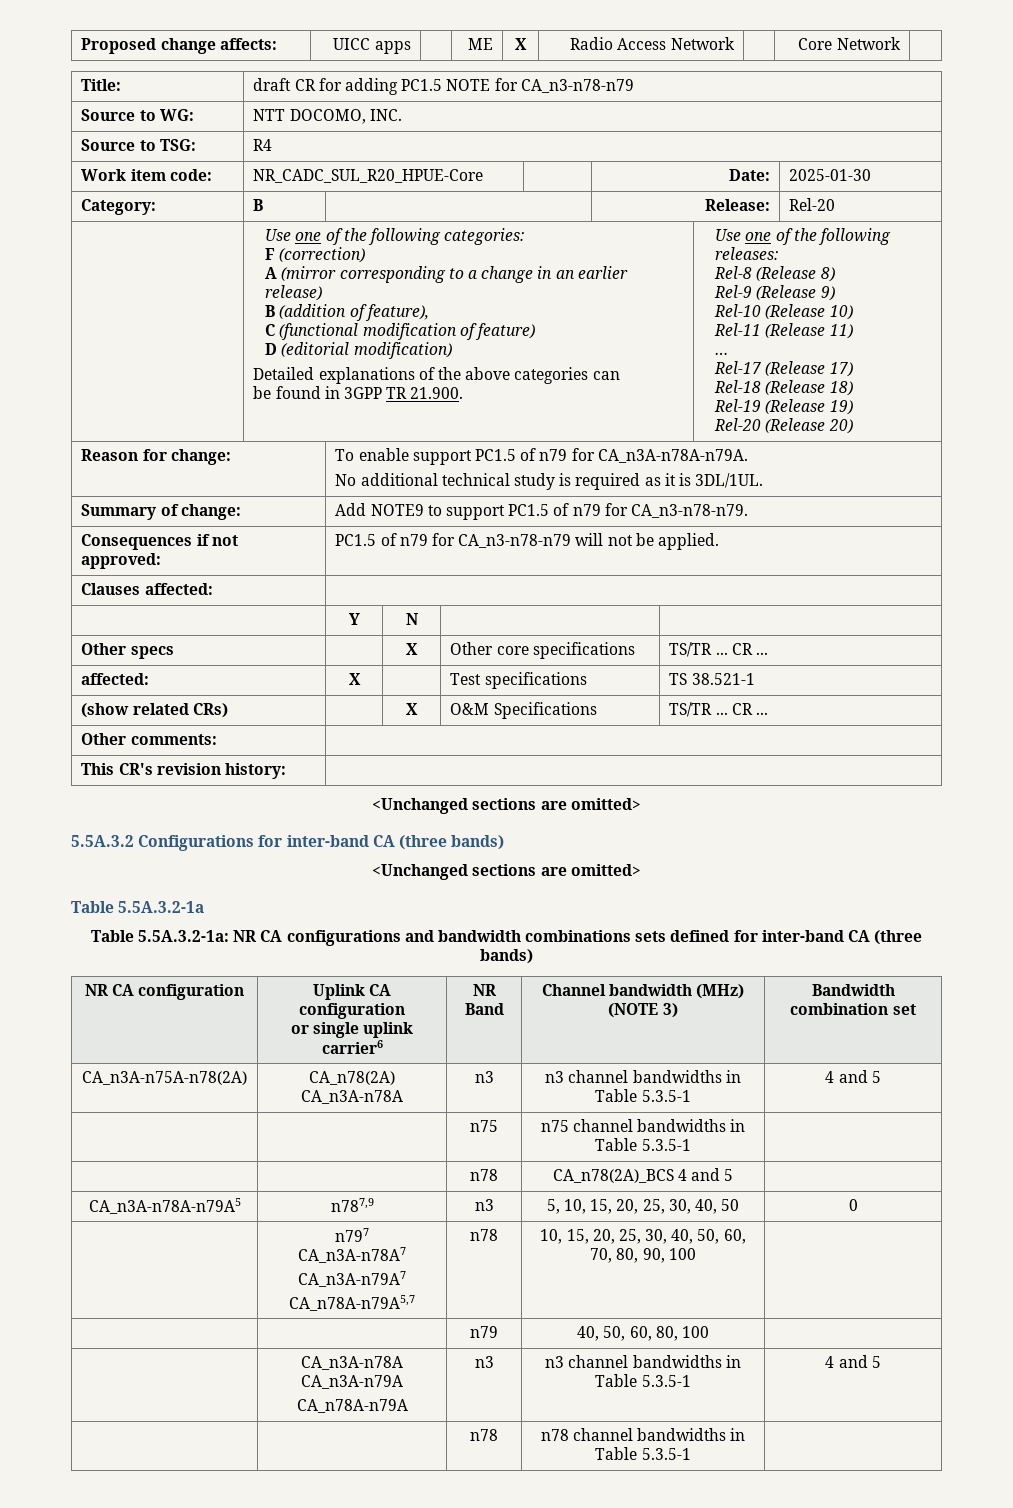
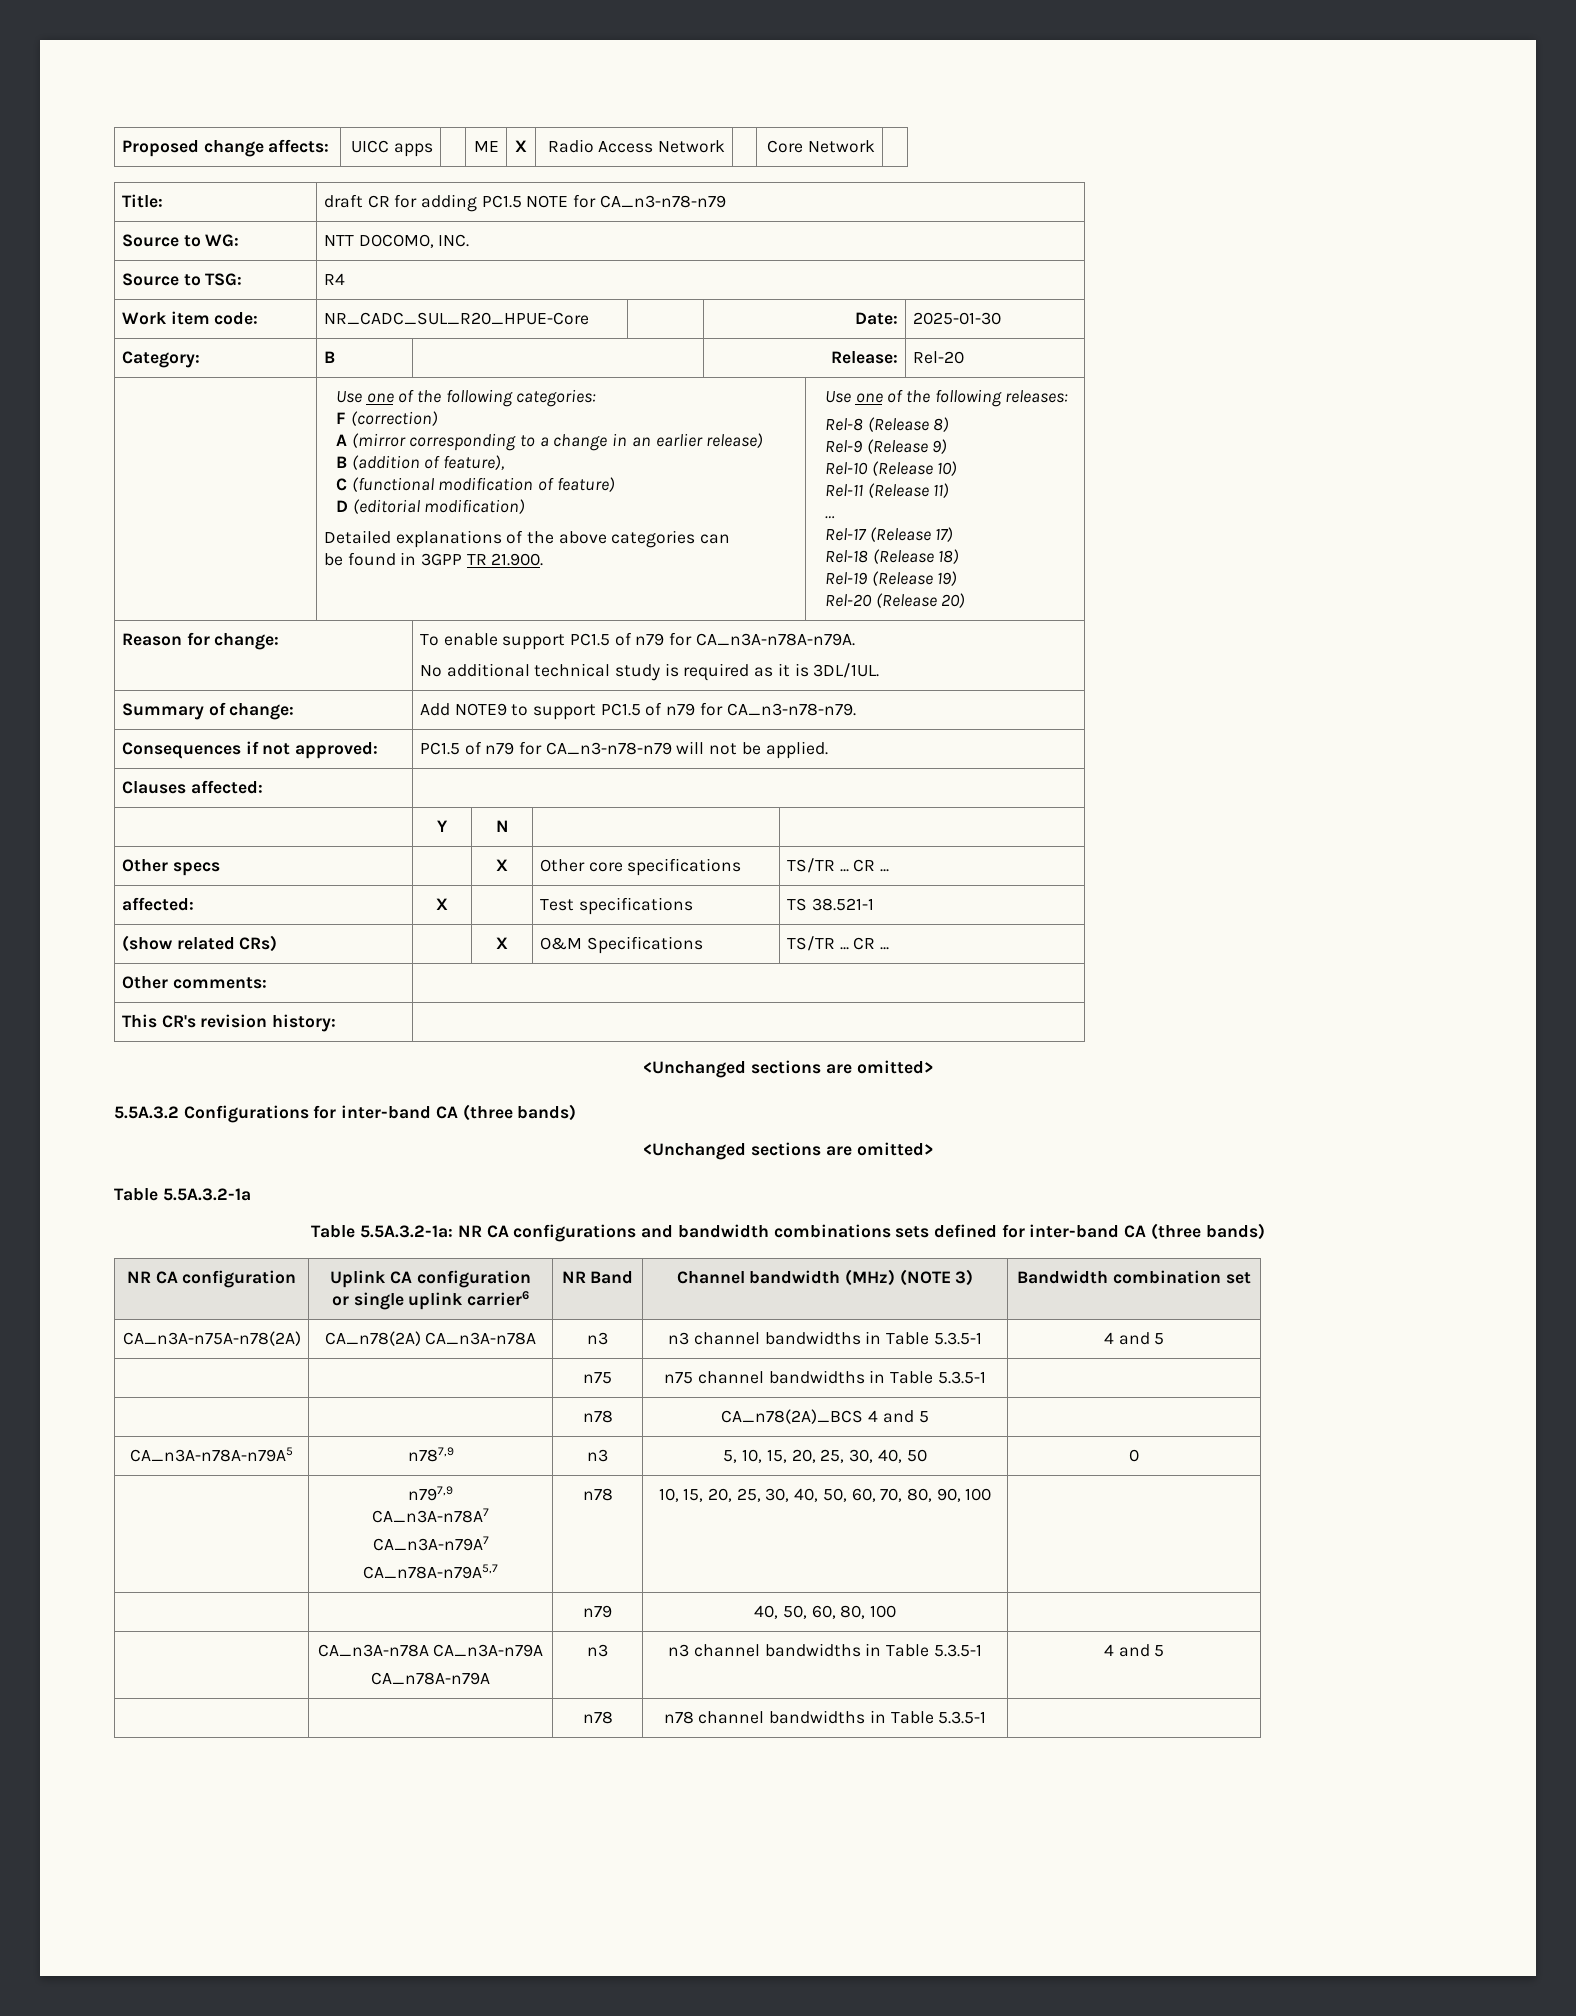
- | n797
+ | n797,9

